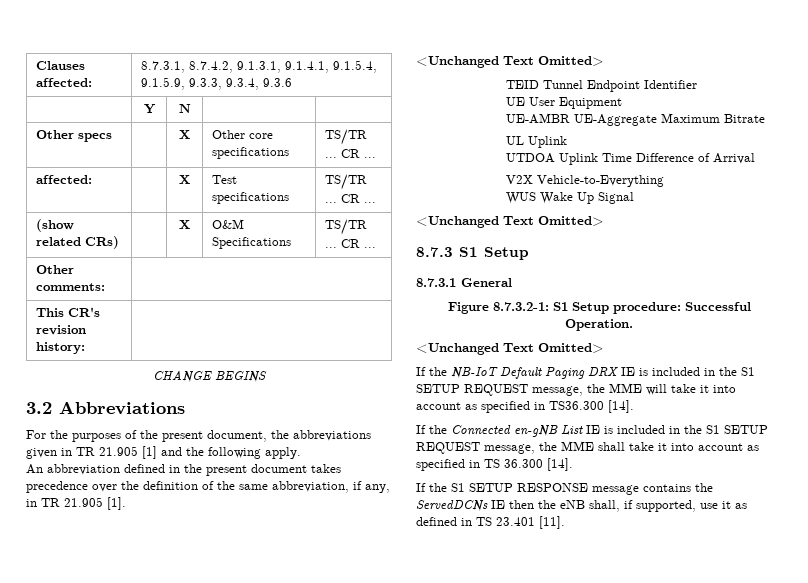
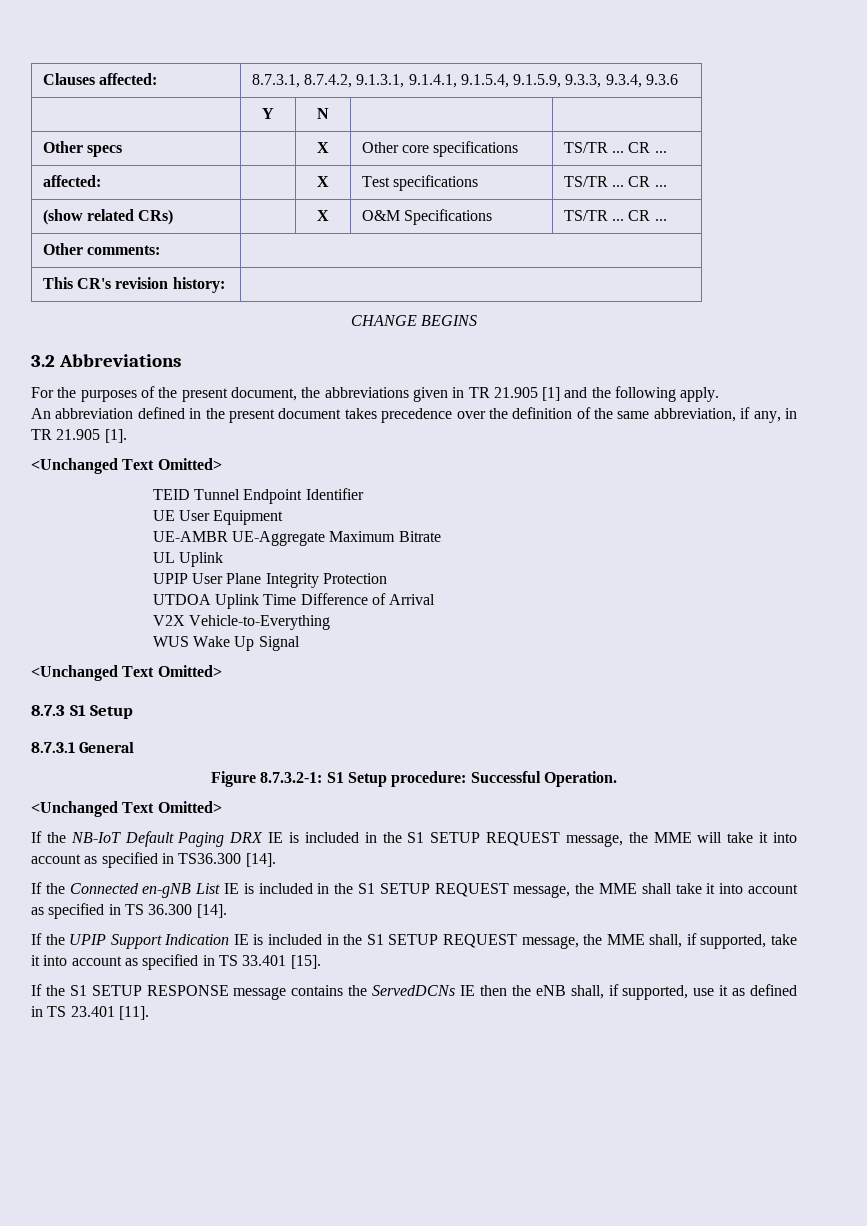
+ UPIP User Plane Integrity Protection
+ If the UPIP Support Indication IE is included in the S1 SETUP REQUEST message, the MME shall, if supported, take it into account as specified in TS 33.401 [15].

